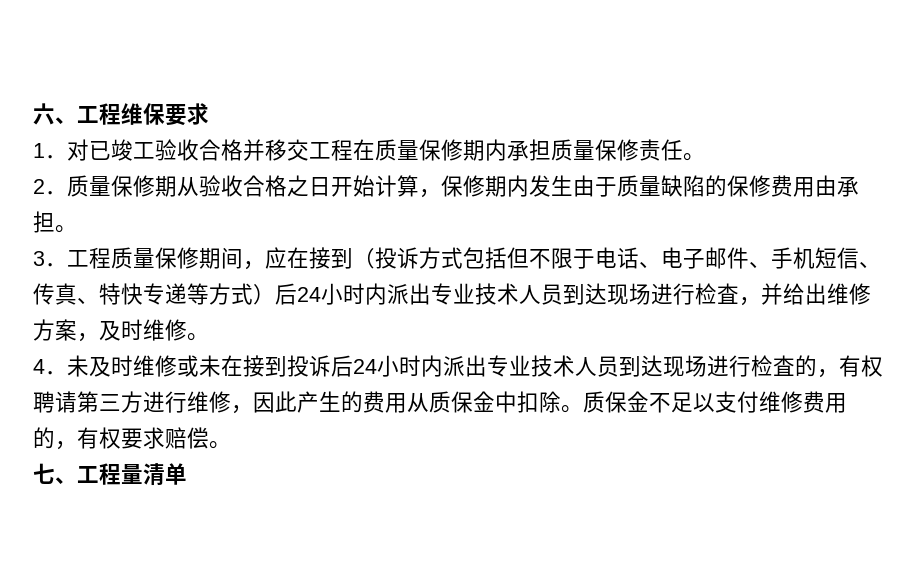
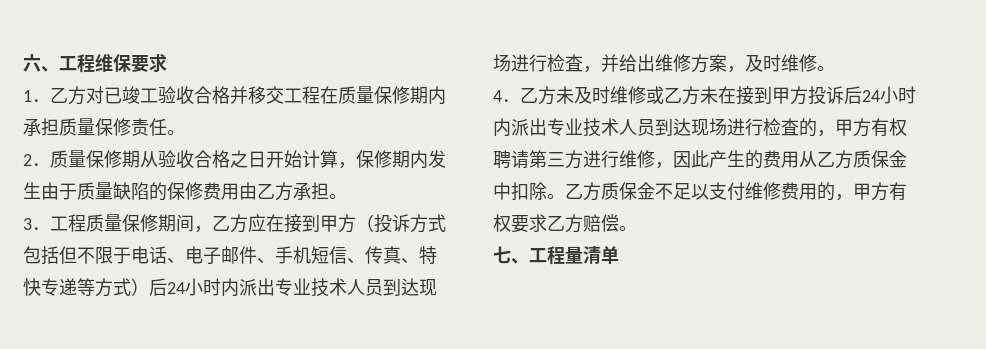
- 1．对已竣工验收合格并移交工程在质量保修期内承担质量保修责任。
+ 1．乙方对已竣工验收合格并移交工程在质量保修期内承担质量保修责任。
- 2．质量保修期从验收合格之日开始计算，保修期内发生由于质量缺陷的保修费用由承担。
+ 2．质量保修期从验收合格之日开始计算，保修期内发生由于质量缺陷的保修费用由乙方承担。
- 3．工程质量保修期间，应在接到（投诉方式包括但不限于电话、电子邮件、手机短信、传真、特快专递等方式）后24小时内派出专业技术人员到达现场进行检査，并给出维修方案，及时维修。
+ 3．工程质量保修期间，乙方应在接到甲方（投诉方式包括但不限于电话、电子邮件、手机短信、传真、特快专递等方式）后24小时内派出专业技术人员到达现场进行检査，并给出维修方案，及时维修。
- 4．未及时维修或未在接到投诉后24小时内派出专业技术人员到达现场进行检査的，有权聘请第三方进行维修，因此产生的费用从质保金中扣除。
+ 4．乙方未及时维修或乙方未在接到甲方投诉后24小时内派出专业技术人员到达现场进行检査的，甲方有权聘请第三方进行维修，因此产生的费用从乙方质保金中扣除。
- 质保金不足以支付维修费用的，有权要求赔偿。
+ 乙方质保金不足以支付维修费用的，甲方有权要求乙方赔偿。

